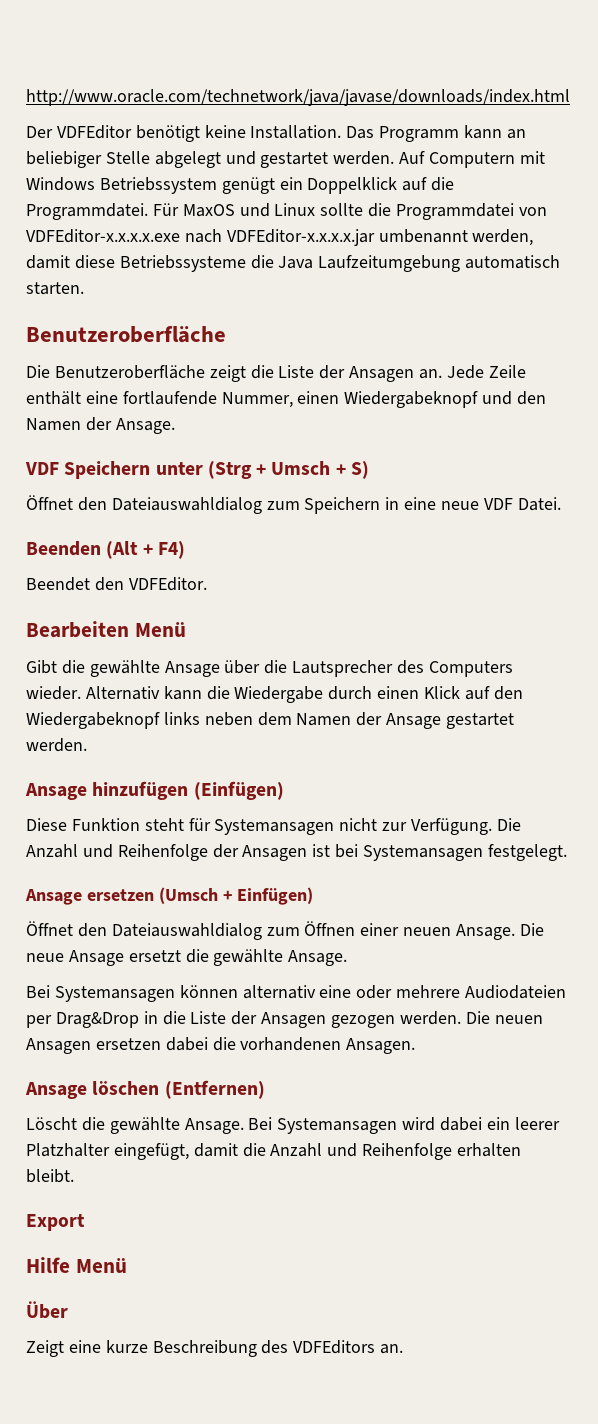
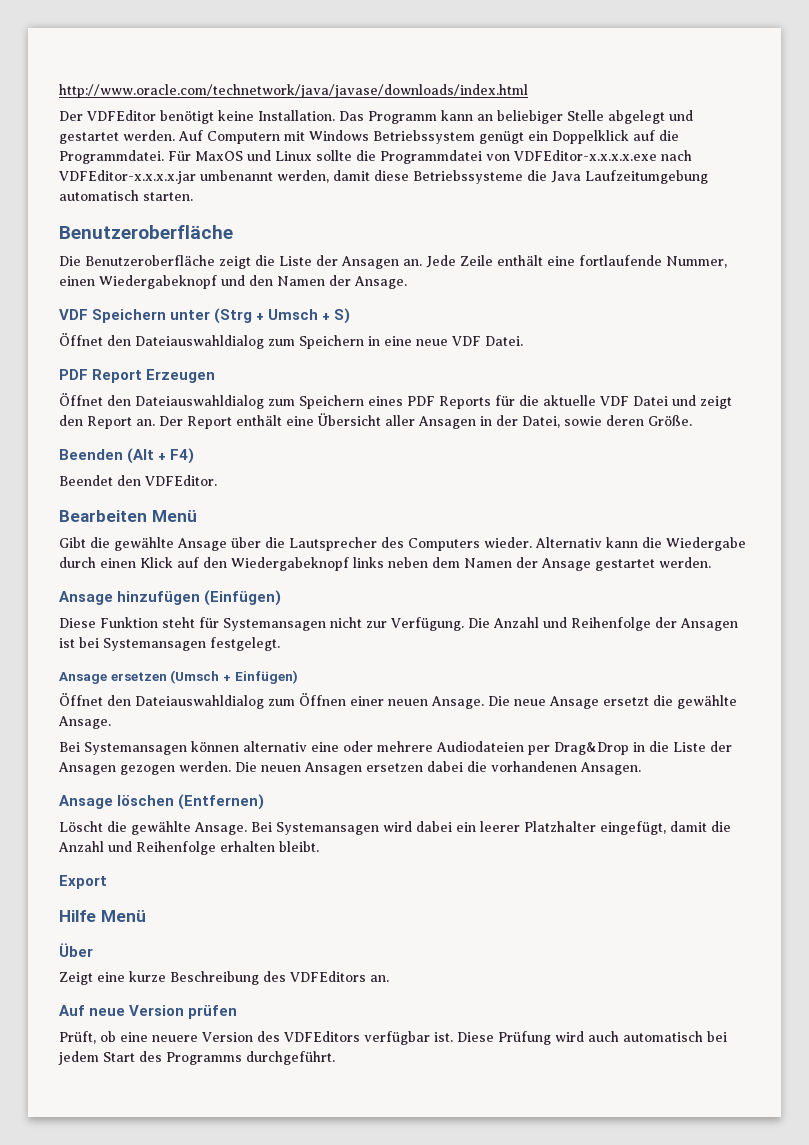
+ PDF Report Erzeugen
+ Öffnet den Dateiauswahldialog zum Speichern eines PDF Reports für die aktuelle VDF Datei und zeigt den Report an. Der Report enthält eine Übersicht aller Ansagen in der Datei, sowie deren Größe.
+ Auf neue Version prüfen
+ Prüft, ob eine neuere Version des VDFEditors verfügbar ist. Diese Prüfung wird auch automatisch bei jedem Start des Programms durchgeführt.

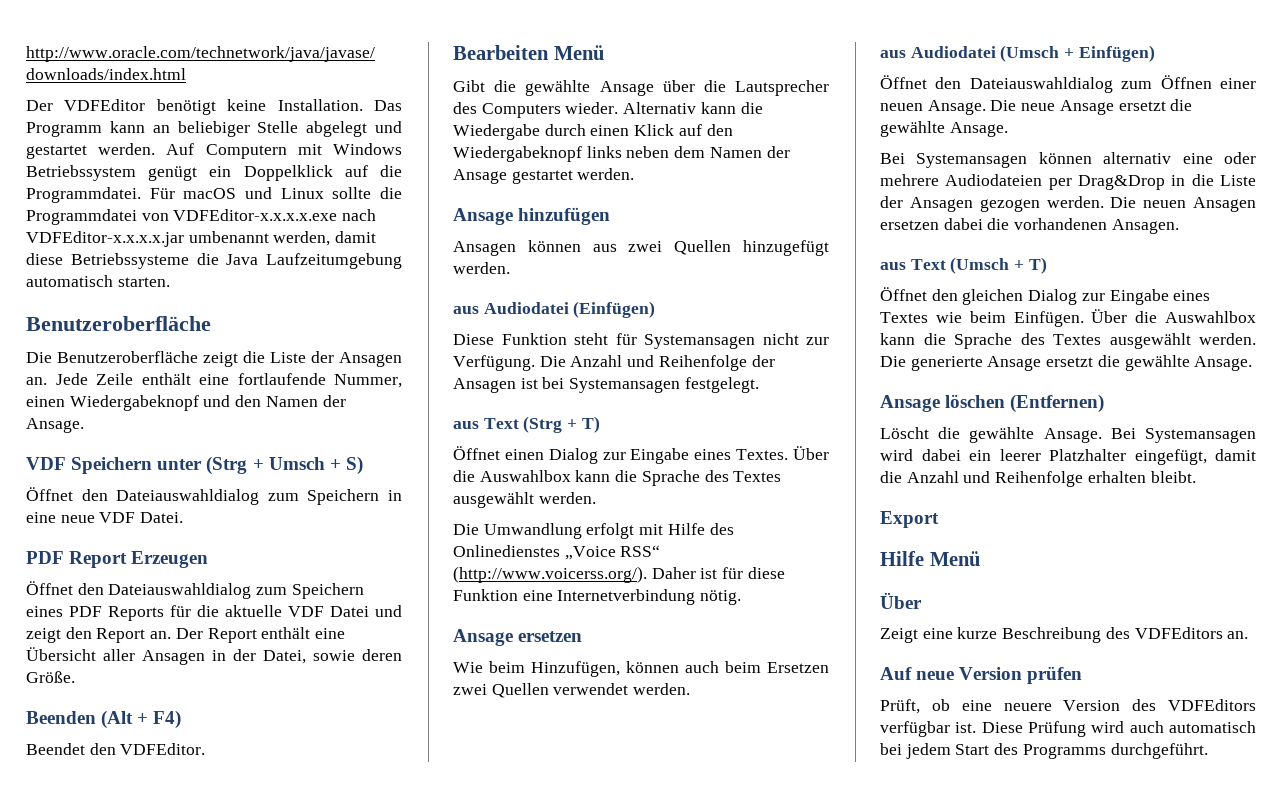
- Für MaxOS und Linux sollte die Programmdatei von VDFEditor-x.x.x.x.exe nach VDFEditor-x.x.x.x.jar umbenannt werden, damit diese Betriebssysteme die Java Laufzeitumgebung automatisch starten.
+ Für macOS und Linux sollte die Programmdatei von VDFEditor-x.x.x.x.exe nach VDFEditor-x.x.x.x.jar umbenannt werden, damit diese Betriebssysteme die Java Laufzeitumgebung automatisch starten.
- Ansage hinzufügen (Einfügen)
+ Ansage hinzufügen
+ Ansagen können aus zwei Quellen hinzugefügt werden.
+ aus Audiodatei (Einfügen)
- Ansage ersetzen (Umsch + Einfügen)
+ aus Text (Strg + T)
+ Öffnet einen Dialog zur Eingabe eines Textes. Über die Auswahlbox kann die Sprache des Textes ausgewählt werden.
+ Die Umwandlung erfolgt mit Hilfe des Onlinedienstes „Voice RSS“ (http://www.voicerss.org/). Daher ist für diese Funktion eine Internetverbindung nötig.
+ Ansage ersetzen
+ Wie beim Hinzufügen, können auch beim Ersetzen zwei Quellen verwendet werden.
+ aus Audiodatei (Umsch + Einfügen)
+ aus Text (Umsch + T)
+ Öffnet den gleichen Dialog zur Eingabe eines Textes wie beim Einfügen. Über die Auswahlbox kann die Sprache des Textes ausgewählt werden. Die generierte Ansage ersetzt die gewählte Ansage.

